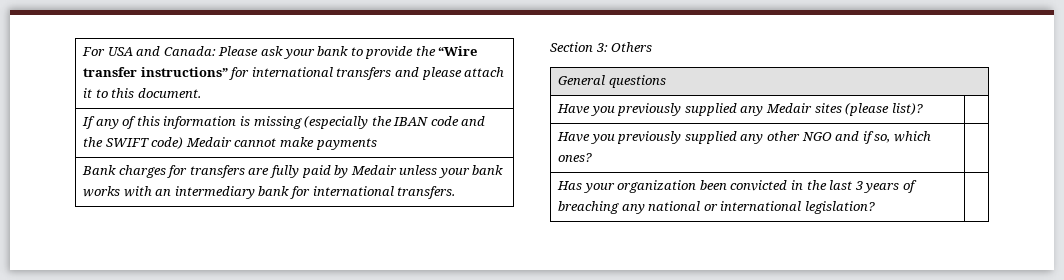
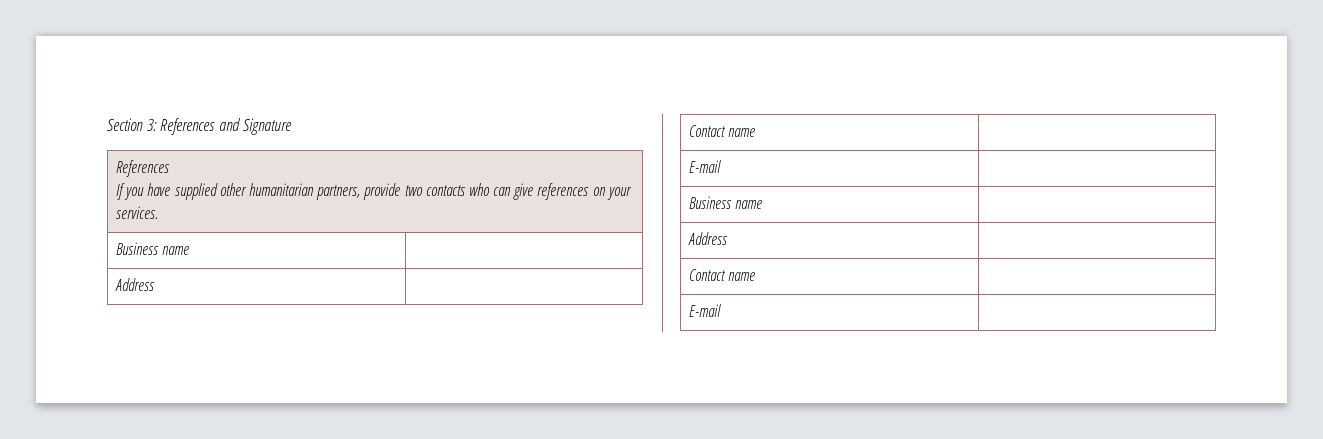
- For USA and Canada: Please ask your bank to provide the “Wire transfer instructions” for international transfers and please attach it to this document.
- If any of this information is missing (especially the IBAN code and the SWIFT code) Medair cannot make payments
- Bank charges for transfers are fully paid by Medair unless your bank works with an intermediary bank for international transfers.
- Section 3: Others
- General questions
- Have you previously supplied any Medair sites (please list)? |
- Have you previously supplied any other NGO and if so, which ones? |
- Has your organization been convicted in the last 3 years of breaching any national or international legislation? |
+ Section 3: References and Signature
+ References
+ If you have supplied other humanitarian partners, provide two contacts who can give references on your services.
+ Business name |
+ Address |
+ Contact name |
+ E-mail |
+ Business name |
+ Address |
+ Contact name |
+ E-mail |

